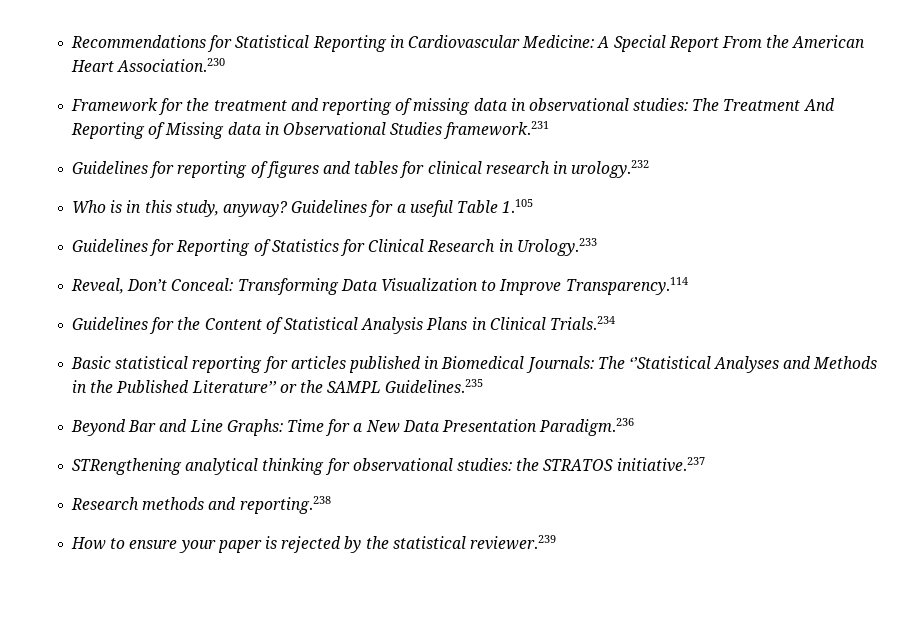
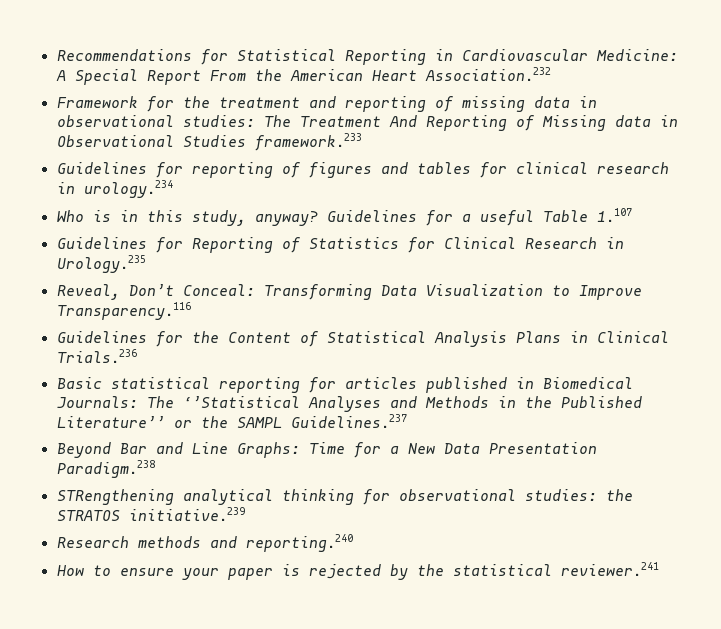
- Recommendations for Statistical Reporting in Cardiovascular Medicine: A Special Report From the American Heart Association.230
+ Recommendations for Statistical Reporting in Cardiovascular Medicine: A Special Report From the American Heart Association.232
- Framework for the treatment and reporting of missing data in observational studies: The Treatment And Reporting of Missing data in Observational Studies framework.231
+ Framework for the treatment and reporting of missing data in observational studies: The Treatment And Reporting of Missing data in Observational Studies framework.233
- Guidelines for reporting of figures and tables for clinical research in urology.232
+ Guidelines for reporting of figures and tables for clinical research in urology.234
- Guidelines for a useful Table 1.105
+ Guidelines for a useful Table 1.107
- Guidelines for Reporting of Statistics for Clinical Research in Urology.233
+ Guidelines for Reporting of Statistics for Clinical Research in Urology.235
- Reveal, Don’t Conceal: Transforming Data Visualization to Improve Transparency.114
+ Reveal, Don’t Conceal: Transforming Data Visualization to Improve Transparency.116
- Guidelines for the Content of Statistical Analysis Plans in Clinical Trials.234
+ Guidelines for the Content of Statistical Analysis Plans in Clinical Trials.236
- Basic statistical reporting for articles published in Biomedical Journals: The ‘’Statistical Analyses and Methods in the Published Literature’’ or the SAMPL Guidelines.235
+ Basic statistical reporting for articles published in Biomedical Journals: The ‘’Statistical Analyses and Methods in the Published Literature’’ or the SAMPL Guidelines.237
- Beyond Bar and Line Graphs: Time for a New Data Presentation Paradigm.236
+ Beyond Bar and Line Graphs: Time for a New Data Presentation Paradigm.238
- STRengthening analytical thinking for observational studies: the STRATOS initiative.237
+ STRengthening analytical thinking for observational studies: the STRATOS initiative.239
- Research methods and reporting.238
+ Research methods and reporting.240
- How to ensure your paper is rejected by the statistical reviewer.239
+ How to ensure your paper is rejected by the statistical reviewer.241

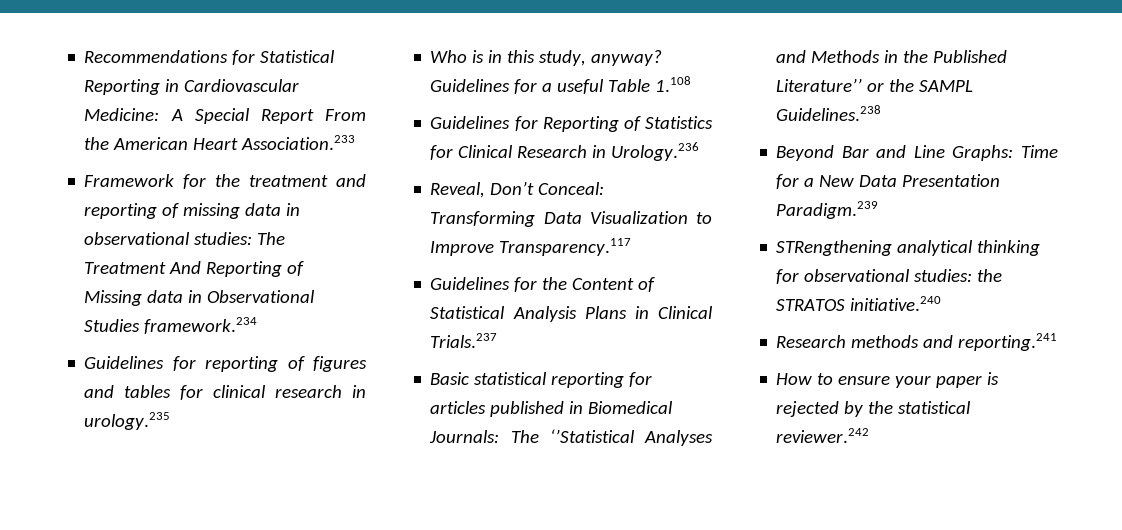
- Recommendations for Statistical Reporting in Cardiovascular Medicine: A Special Report From the American Heart Association.232
+ Recommendations for Statistical Reporting in Cardiovascular Medicine: A Special Report From the American Heart Association.233
- Framework for the treatment and reporting of missing data in observational studies: The Treatment And Reporting of Missing data in Observational Studies framework.233
+ Framework for the treatment and reporting of missing data in observational studies: The Treatment And Reporting of Missing data in Observational Studies framework.234
- Guidelines for reporting of figures and tables for clinical research in urology.234
+ Guidelines for reporting of figures and tables for clinical research in urology.235
- Guidelines for a useful Table 1.107
+ Guidelines for a useful Table 1.108
- Guidelines for Reporting of Statistics for Clinical Research in Urology.235
+ Guidelines for Reporting of Statistics for Clinical Research in Urology.236
- Reveal, Don’t Conceal: Transforming Data Visualization to Improve Transparency.116
+ Reveal, Don’t Conceal: Transforming Data Visualization to Improve Transparency.117
- Guidelines for the Content of Statistical Analysis Plans in Clinical Trials.236
+ Guidelines for the Content of Statistical Analysis Plans in Clinical Trials.237
- Basic statistical reporting for articles published in Biomedical Journals: The ‘’Statistical Analyses and Methods in the Published Literature’’ or the SAMPL Guidelines.237
+ Basic statistical reporting for articles published in Biomedical Journals: The ‘’Statistical Analyses and Methods in the Published Literature’’ or the SAMPL Guidelines.238
- Beyond Bar and Line Graphs: Time for a New Data Presentation Paradigm.238
+ Beyond Bar and Line Graphs: Time for a New Data Presentation Paradigm.239
- STRengthening analytical thinking for observational studies: the STRATOS initiative.239
+ STRengthening analytical thinking for observational studies: the STRATOS initiative.240
- Research methods and reporting.240
+ Research methods and reporting.241
- How to ensure your paper is rejected by the statistical reviewer.241
+ How to ensure your paper is rejected by the statistical reviewer.242

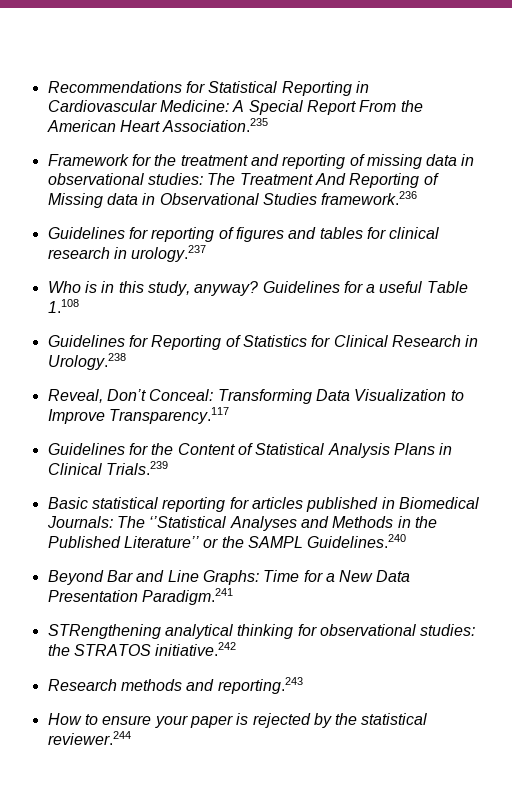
- Recommendations for Statistical Reporting in Cardiovascular Medicine: A Special Report From the American Heart Association.233
+ Recommendations for Statistical Reporting in Cardiovascular Medicine: A Special Report From the American Heart Association.235
- Framework for the treatment and reporting of missing data in observational studies: The Treatment And Reporting of Missing data in Observational Studies framework.234
+ Framework for the treatment and reporting of missing data in observational studies: The Treatment And Reporting of Missing data in Observational Studies framework.236
- Guidelines for reporting of figures and tables for clinical research in urology.235
+ Guidelines for reporting of figures and tables for clinical research in urology.237
- Guidelines for Reporting of Statistics for Clinical Research in Urology.236
+ Guidelines for Reporting of Statistics for Clinical Research in Urology.238
- Guidelines for the Content of Statistical Analysis Plans in Clinical Trials.237
+ Guidelines for the Content of Statistical Analysis Plans in Clinical Trials.239
- Basic statistical reporting for articles published in Biomedical Journals: The ‘’Statistical Analyses and Methods in the Published Literature’’ or the SAMPL Guidelines.238
+ Basic statistical reporting for articles published in Biomedical Journals: The ‘’Statistical Analyses and Methods in the Published Literature’’ or the SAMPL Guidelines.240
- Beyond Bar and Line Graphs: Time for a New Data Presentation Paradigm.239
+ Beyond Bar and Line Graphs: Time for a New Data Presentation Paradigm.241
- STRengthening analytical thinking for observational studies: the STRATOS initiative.240
+ STRengthening analytical thinking for observational studies: the STRATOS initiative.242
- Research methods and reporting.241
+ Research methods and reporting.243
- How to ensure your paper is rejected by the statistical reviewer.242
+ How to ensure your paper is rejected by the statistical reviewer.244

